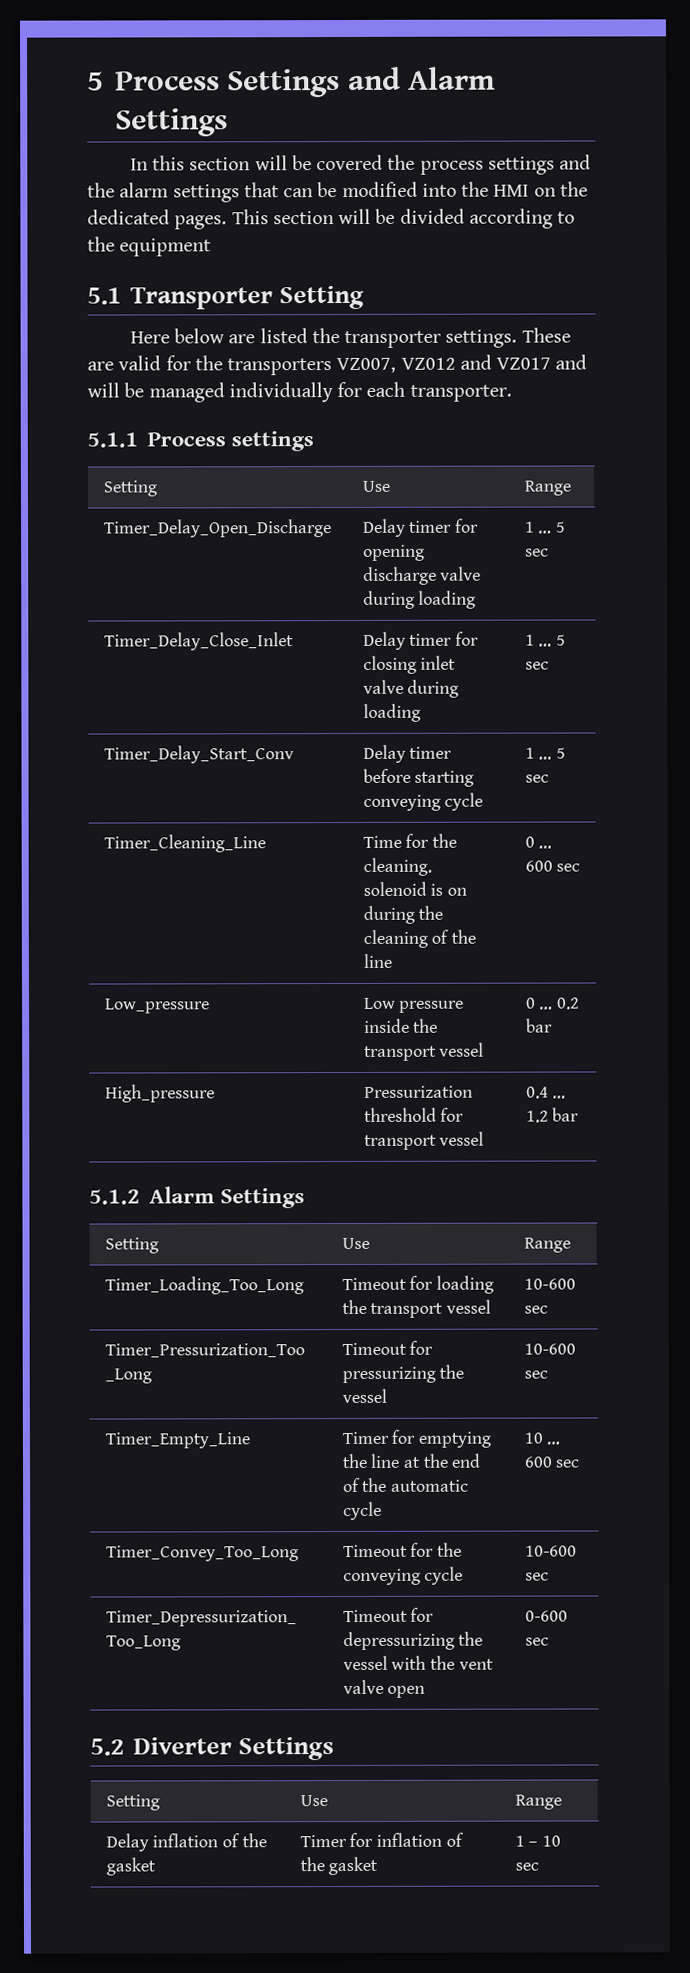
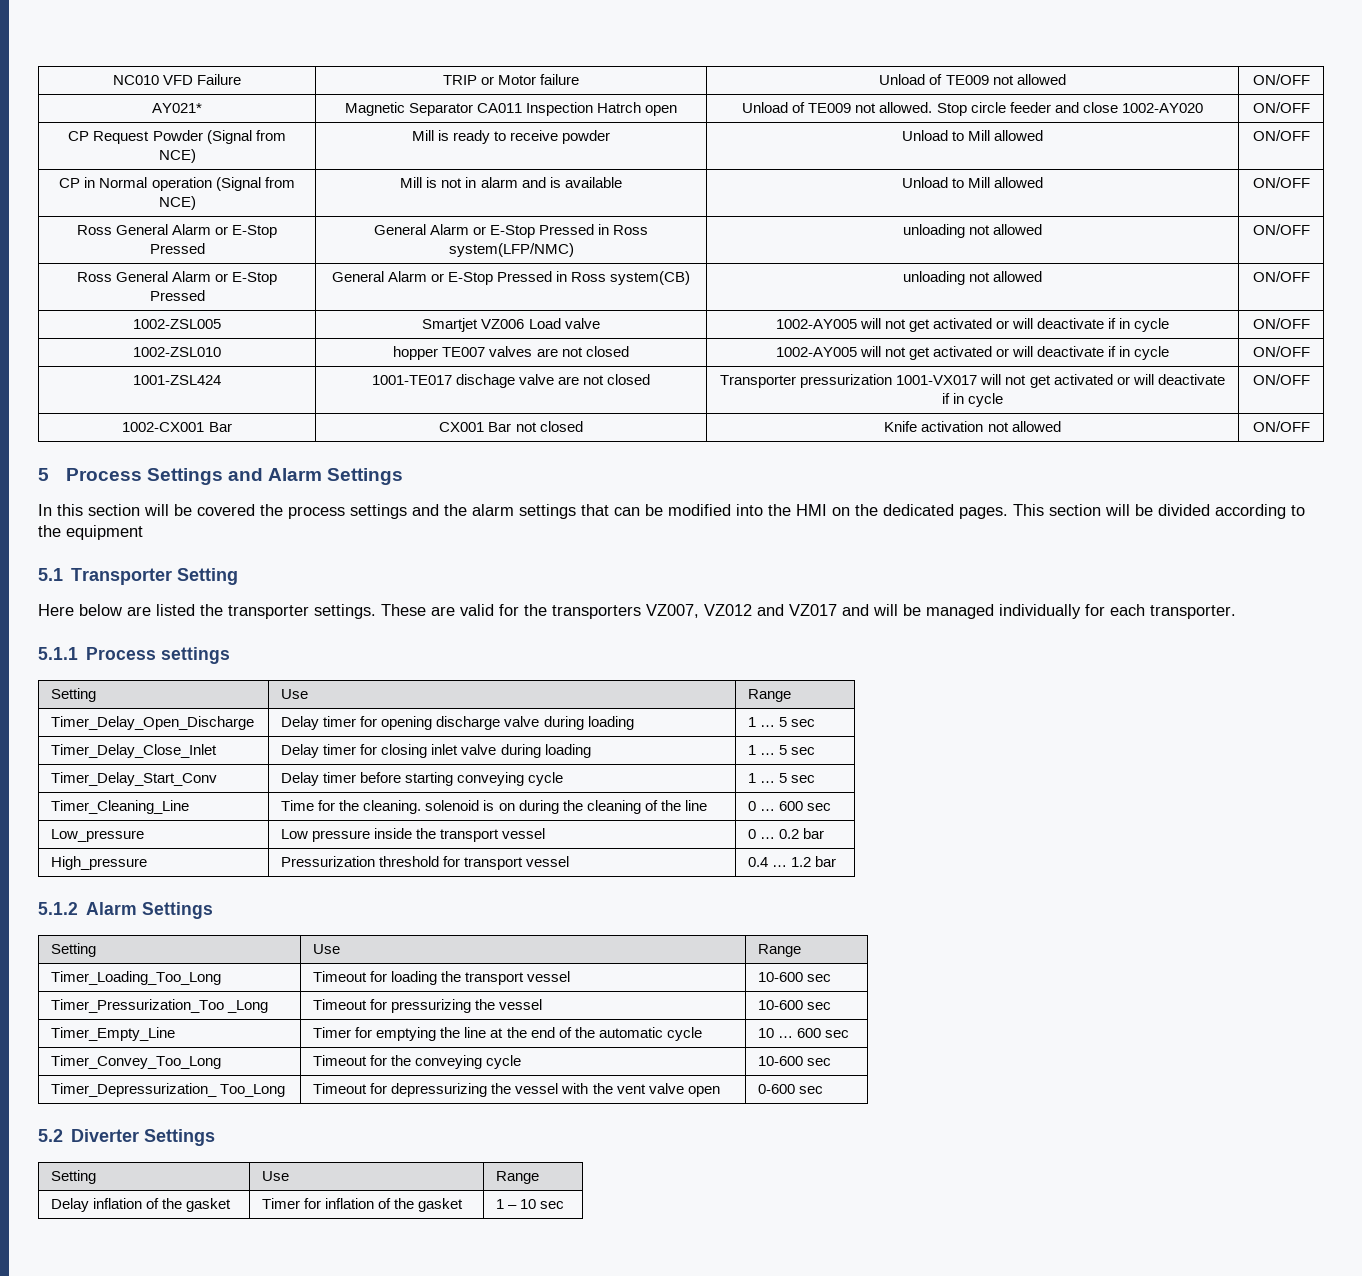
+ NC010 VFD Failure | TRIP or Motor failure | Unload of TE009 not allowed | ON/OFF
+ AY021* | Magnetic Separator CA011 Inspection Hatrch open | Unload of TE009 not allowed. Stop circle feeder and close 1002-AY020 | ON/OFF
+ CP Request Powder (Signal from NCE) | Mill is ready to receive powder | Unload to Mill allowed | ON/OFF
+ CP in Normal operation (Signal from NCE) | Mill is not in alarm and is available | Unload to Mill allowed | ON/OFF
+ Ross General Alarm or E-Stop Pressed | General Alarm or E-Stop Pressed in Ross system(LFP/NMC) | unloading not allowed | ON/OFF
+ Ross General Alarm or E-Stop Pressed | General Alarm or E-Stop Pressed in Ross system(CB) | unloading not allowed | ON/OFF
+ 1002-ZSL005 | Smartjet VZ006 Load valve | 1002-AY005 will not get activated or will deactivate if in cycle | ON/OFF
+ 1002-ZSL010 | hopper TE007 valves are not closed | 1002-AY005 will not get activated or will deactivate if in cycle | ON/OFF
+ 1001-ZSL424 | 1001-TE017 dischage valve are not closed | Transporter pressurization 1001-VX017 will not get activated or will deactivate if in cycle | ON/OFF
+ 1002-CX001 Bar | CX001 Bar not closed | Knife activation not allowed | ON/OFF

